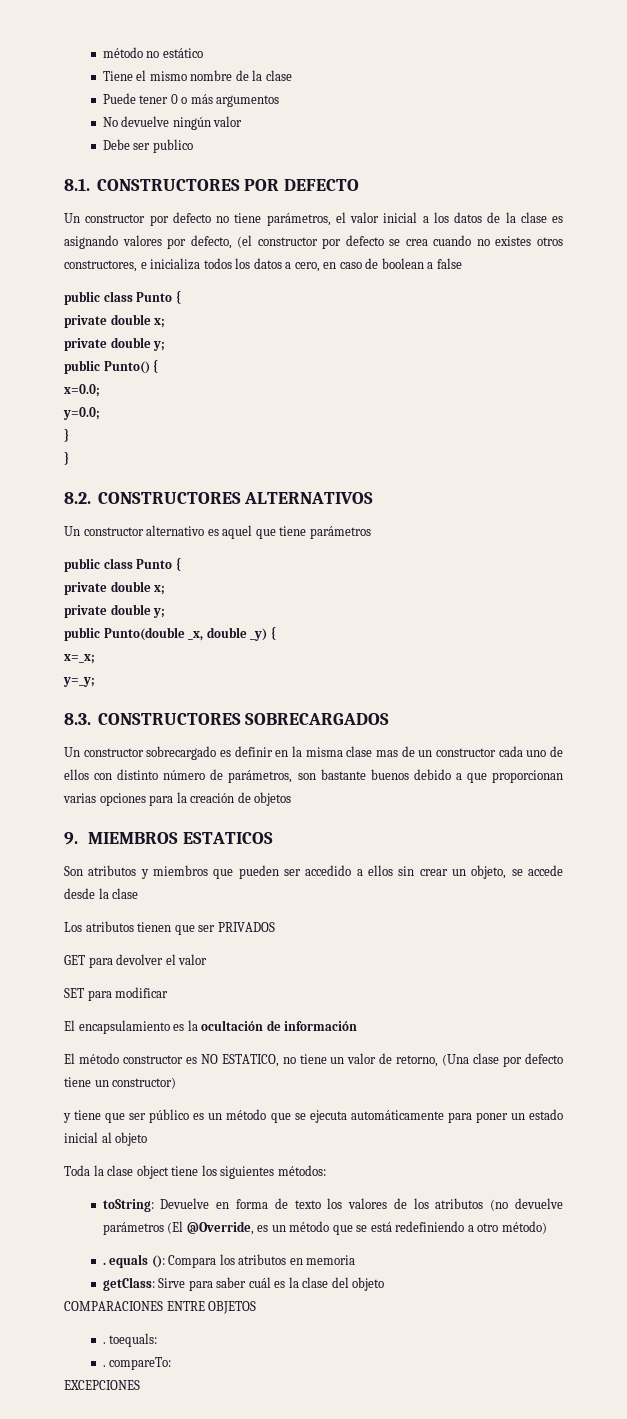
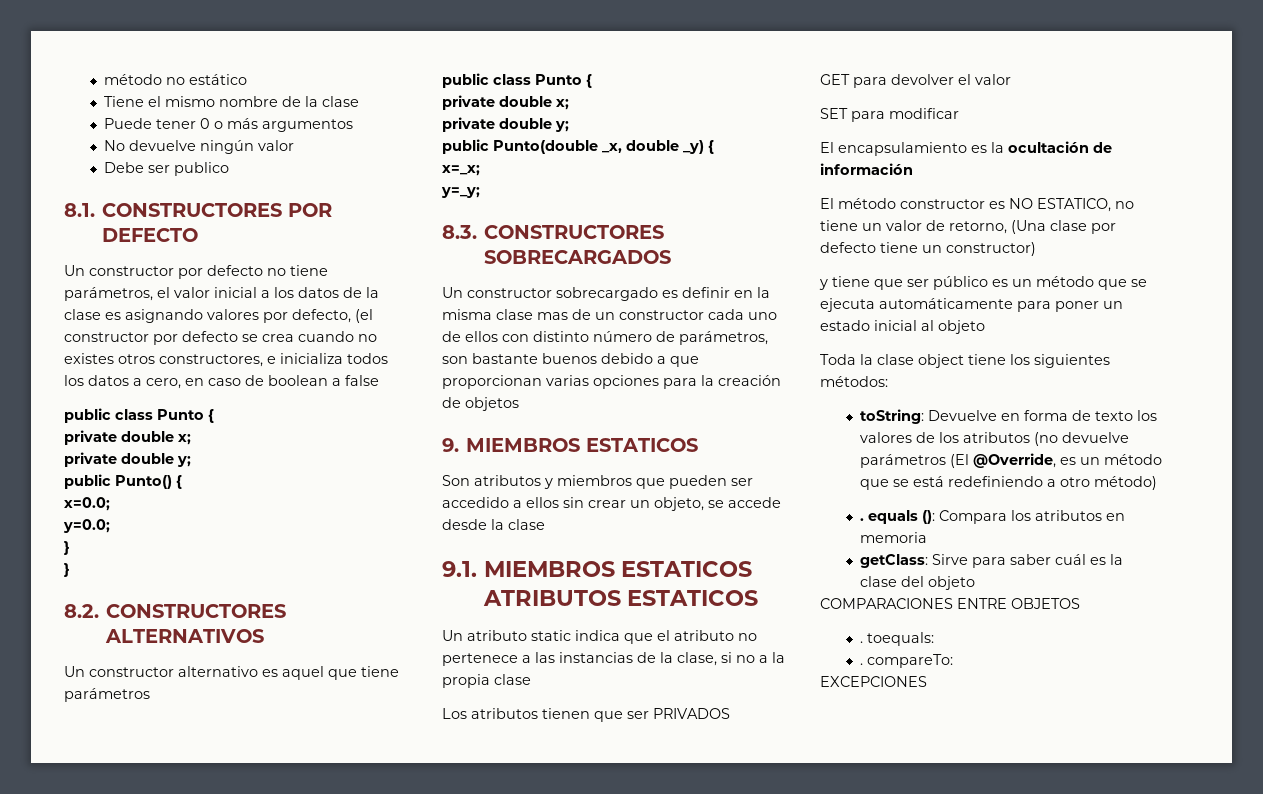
+ 9.1. MIEMBROS ESTATICOS ATRIBUTOS ESTATICOS
+ Un atributo static indica que el atributo no pertenece a las instancias de la clase, si no a la propia clase

